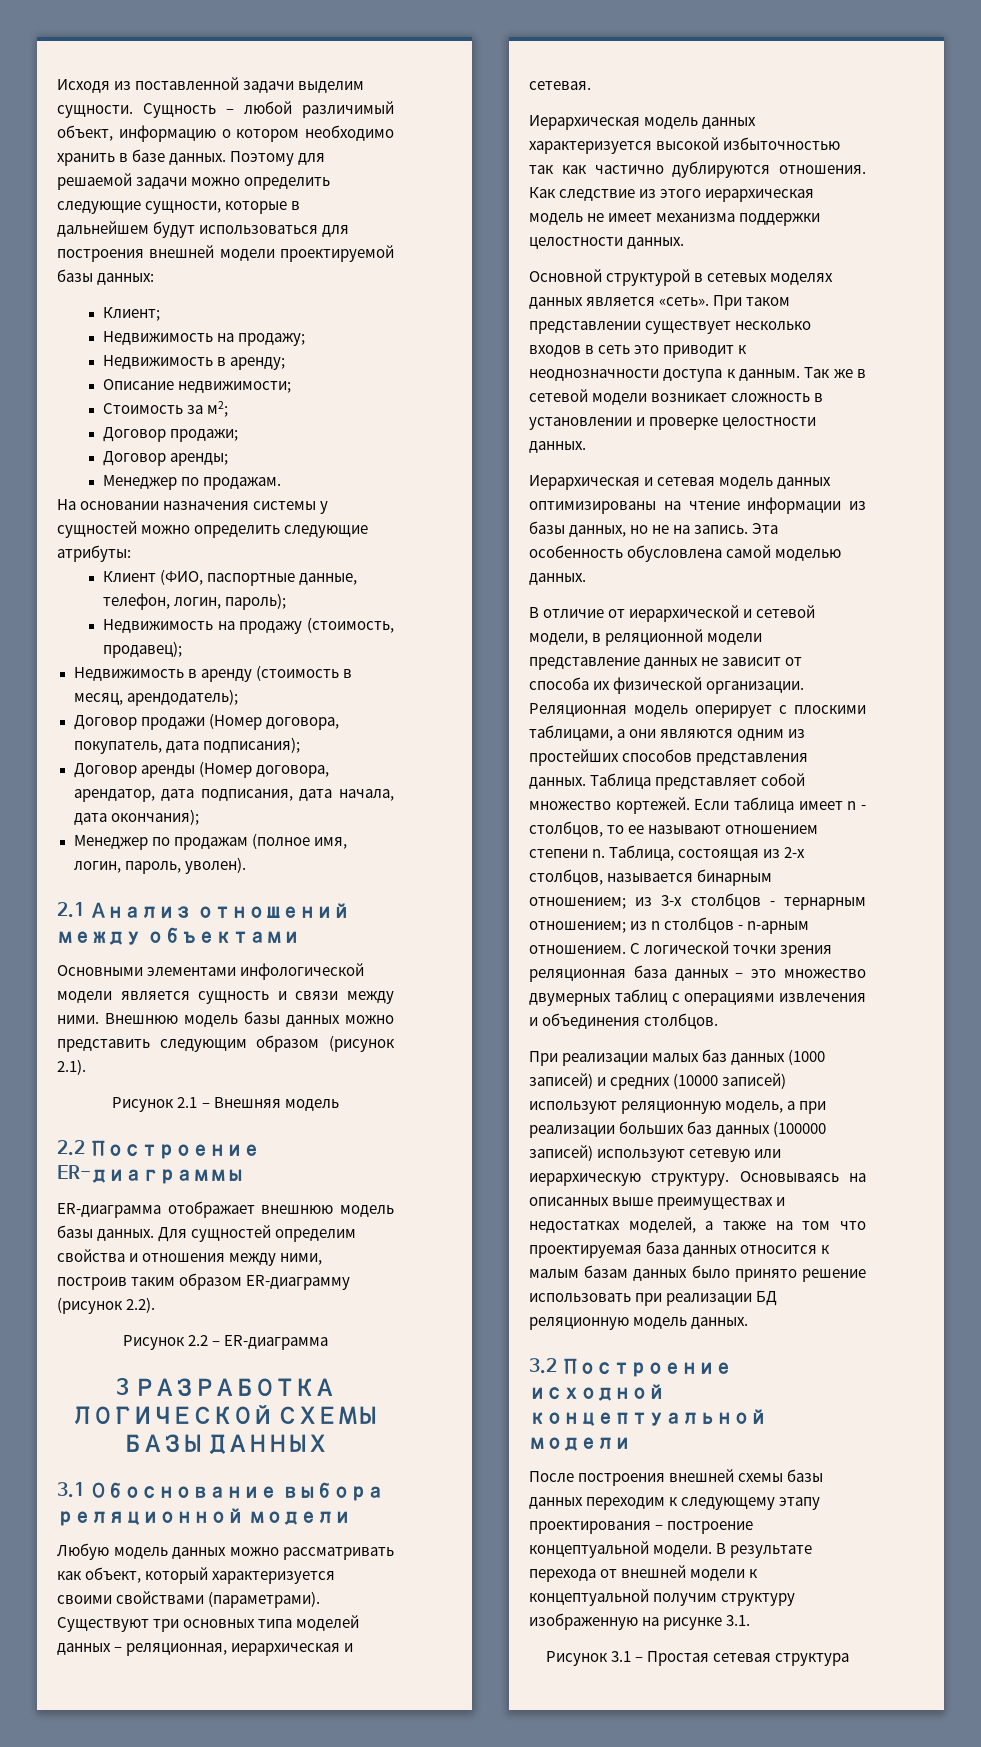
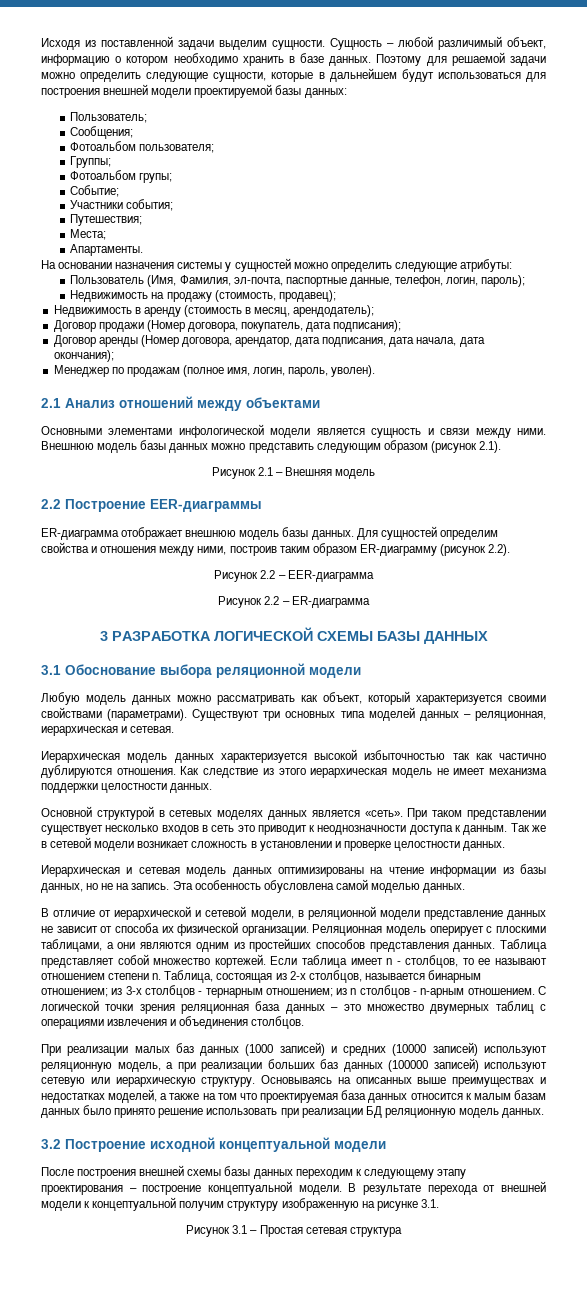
- Клиент;
- Недвижимость на продажу;
- Недвижимость в аренду;
- Описание недвижимости;
- Стоимость за м2;
- Договор продажи;
- Договор аренды;
- Менеджер по продажам.
+ Пользователь;
+ Сообщения;
+ Фотоальбом пользователя;
+ Группы;
+ Фотоальбом групы;
+ Событие;
+ Участники события;
+ Путешествия;
+ Места;
+ Апартаменты.
- Клиент (ФИО, паспортные данные, телефон, логин, пароль);
+ Пользователь (Имя, Фамилия, эл-почта, паспортные данные, телефон, логин, пароль);
- 2.2 Построение ER-диаграммы
+ 2.2 Построение EER-диаграммы
+ Рисунок 2.2 – EER-диаграмма

